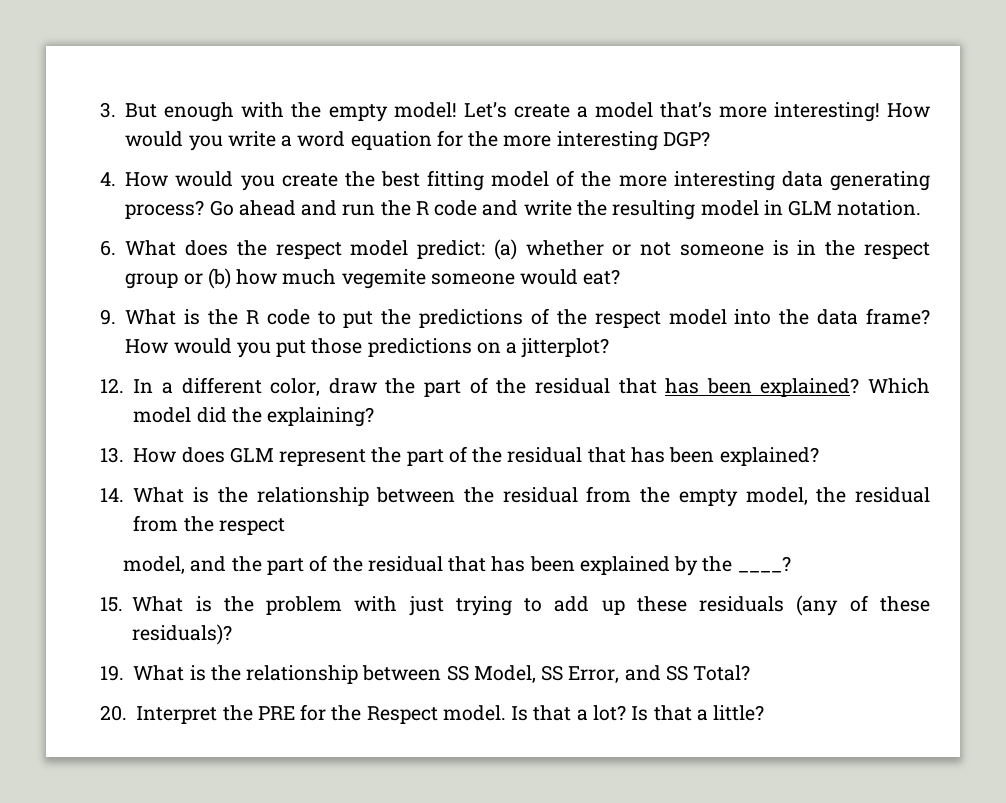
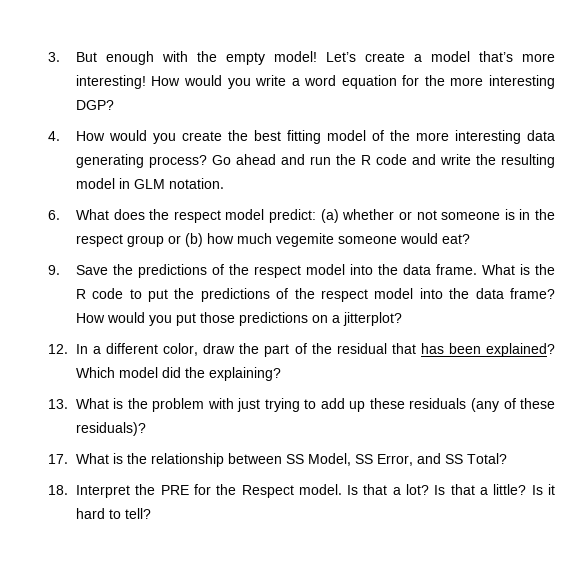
- 9. What is the R code to put the predictions of the respect model into the data frame?
+ 9. Save the predictions of the respect model into the data frame. What is the R code to put the predictions of the respect model into the data frame?
- 13. How does GLM represent the part of the residual that has been explained?
- 14. What is the relationship between the residual from the empty model, the residual from the respect
- model, and the part of the residual that has been explained by the ____?
- 15. What is the problem with just trying to add up these residuals (any of these residuals)?
+ 13. What is the problem with just trying to add up these residuals (any of these residuals)?
- 19. What is the relationship between SS Model, SS Error, and SS Total?
+ 17. What is the relationship between SS Model, SS Error, and SS Total?
- 20. Interpret the PRE for the Respect model.
+ 18. Interpret the PRE for the Respect model.
+ Is it hard to tell?

